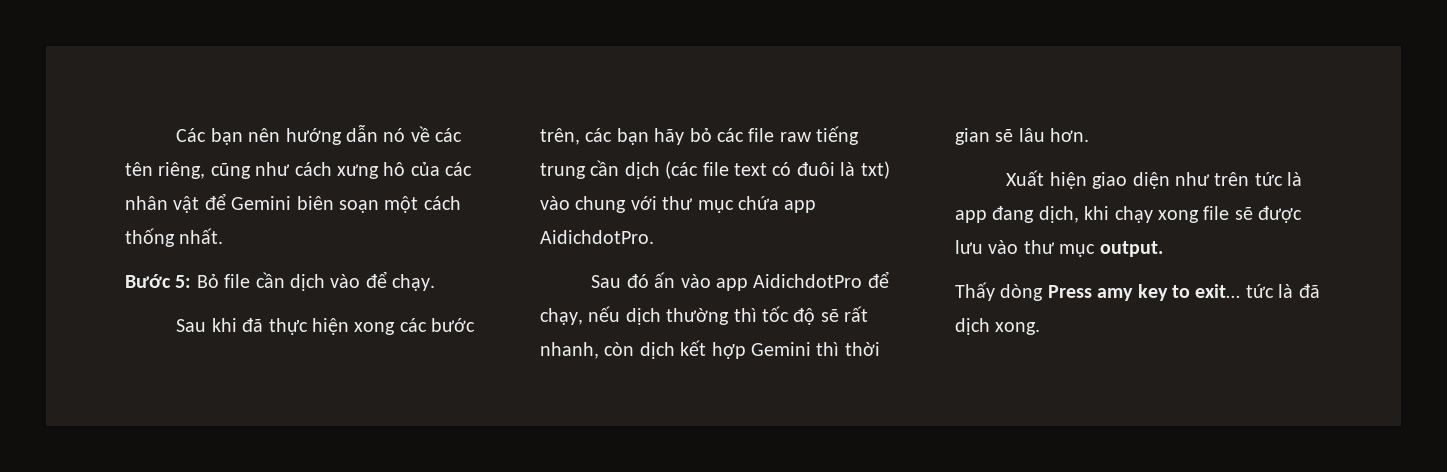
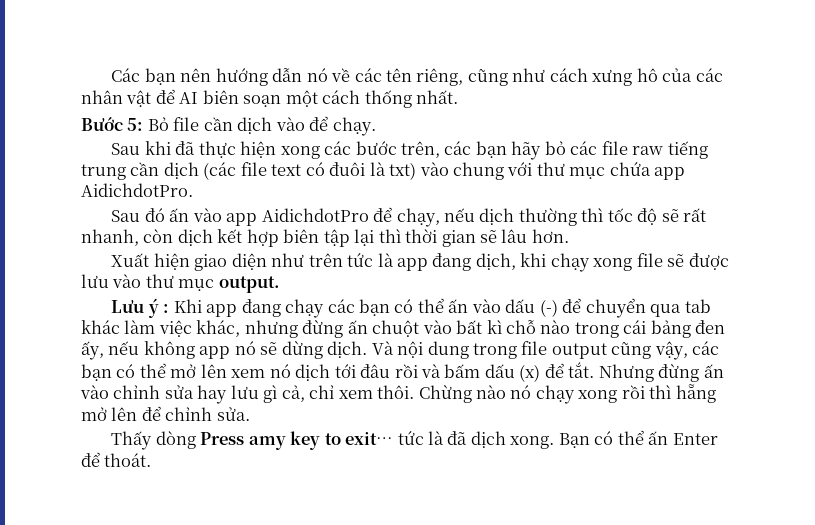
- Các bạn nên hướng dẫn nó về các tên riêng, cũng như cách xưng hô của các nhân vật để Gemini biên soạn một cách thống nhất.
+ Các bạn nên hướng dẫn nó về các tên riêng, cũng như cách xưng hô của các nhân vật để AI biên soạn một cách thống nhất.
- Sau đó ấn vào app AidichdotPro để chạy, nếu dịch thường thì tốc độ sẽ rất nhanh, còn dịch kết hợp Gemini thì thời gian sẽ lâu hơn.
+ Sau đó ấn vào app AidichdotPro để chạy, nếu dịch thường thì tốc độ sẽ rất nhanh, còn dịch kết hợp biên tập lại thì thời gian sẽ lâu hơn.
+ Lưu ý : Khi app đang chạy các bạn có thể ấn vào dấu (-) để chuyển qua tab khác làm việc khác, nhưng đừng ấn chuột vào bất kì chỗ nào trong cái bảng đen ấy, nếu không app nó sẽ dừng dịch. Và nội dung trong file output cũng vậy, các bạn có thể mở lên xem nó dịch tới đâu rồi và bấm dấu (x) để tắt. Nhưng đừng ấn vào chỉnh sửa hay lưu gì cả, chỉ xem thôi. Chừng nào nó chạy xong rồi thì hẵng mở lên để chỉnh sửa.
+ Bạn có thể ấn Enter để thoát.

